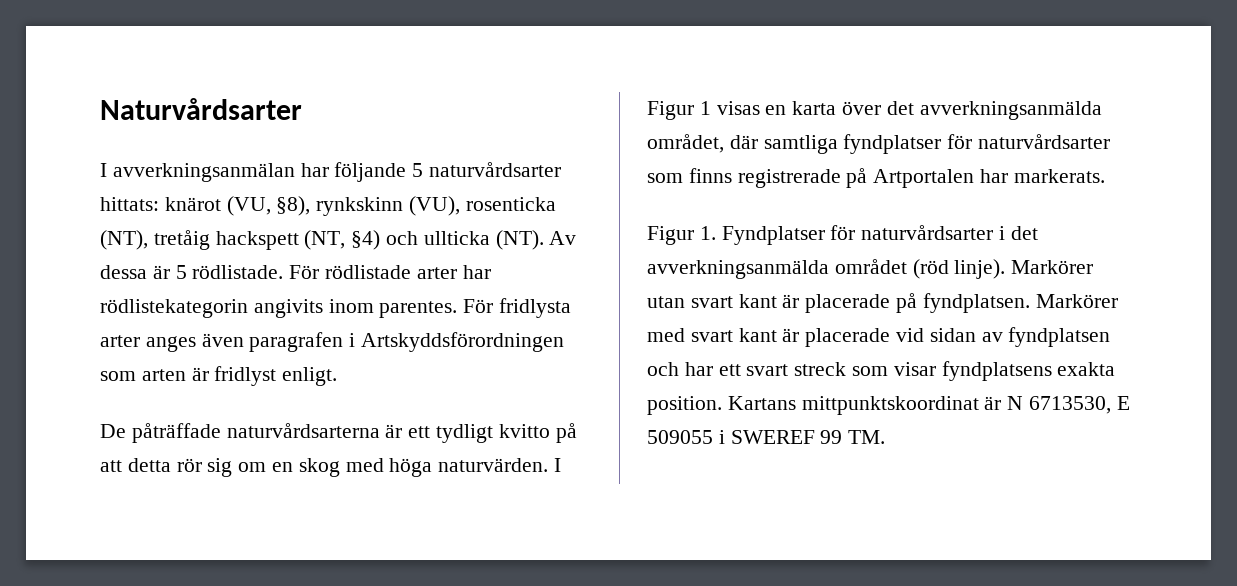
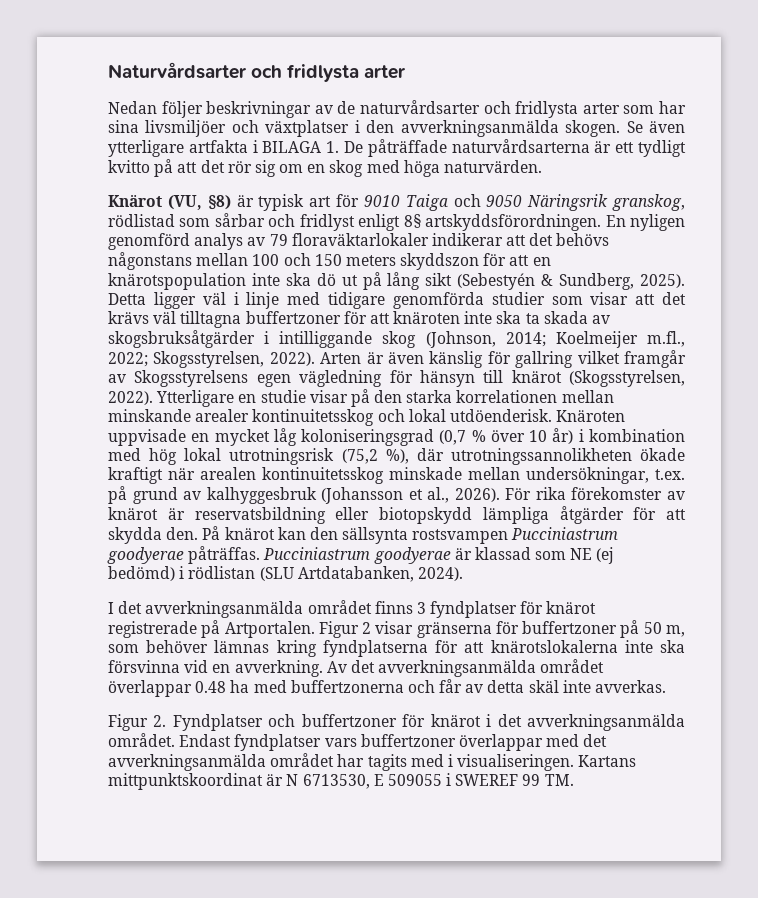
- Naturvårdsarter
- I avverkningsanmälan har följande 5 naturvårdsarter hittats: knärot (VU, §8), rynkskinn (VU), rosenticka (NT), tretåig hackspett (NT, §4) och ullticka (NT). Av dessa är 5 rödlistade. För rödlistade arter har rödlistekategorin angivits inom parentes. För fridlysta arter anges även paragrafen i Artskyddsförordningen som arten är fridlyst enligt.
- De påträffade naturvårdsarterna är ett tydligt kvitto på att detta rör sig om en skog med höga naturvärden. I Figur 1 visas en karta över det avverkningsanmälda området, där samtliga fyndplatser för naturvårdsarter som finns registrerade på Artportalen har markerats.
- Figur 1. Fyndplatser för naturvårdsarter i det avverkningsanmälda området (röd linje). Markörer utan svart kant är placerade på fyndplatsen. Markörer med svart kant är placerade vid sidan av fyndplatsen och har ett svart streck som visar fyndplatsens exakta position.
+ Naturvårdsarter och fridlysta arter
+ Nedan följer beskrivningar av de naturvårdsarter och fridlysta arter som har sina livsmiljöer och växtplatser i den avverkningsanmälda skogen. Se även ytterligare artfakta i BILAGA 1. De påträffade naturvårdsarterna är ett tydligt kvitto på att det rör sig om en skog med höga naturvärden.
+ Knärot (VU, §8) är typisk art för 9010 Taiga och 9050 Näringsrik granskog, rödlistad som sårbar och fridlyst enligt 8§ artskyddsförordningen. En nyligen genomförd analys av 79 floraväktarlokaler indikerar att det behövs någonstans mellan 100 och 150 meters skyddszon för att en knärotspopulation inte ska dö ut på lång sikt (Sebestyén & Sundberg, 2025). Detta ligger väl i linje med tidigare genomförda studier som visar att det krävs väl tilltagna buffertzoner för att knäroten inte ska ta skada av skogsbruksåtgärder i intilliggande skog (Johnson, 2014; Koelmeijer m.fl., 2022; Skogsstyrelsen, 2022). Arten är även känslig för gallring vilket framgår av Skogsstyrelsens egen vägledning för hänsyn till knärot (Skogsstyrelsen, 2022). Ytterligare en studie visar på den starka korrelationen mellan minskande arealer kontinuitetsskog och lokal utdöenderisk. Knäroten uppvisade en mycket låg koloniseringsgrad (0,7 % över 10 år) i kombination med hög lokal utrotningsrisk (75,2 %), där utrotningssannolikheten ökade kraftigt när arealen kontinuitetsskog minskade mellan undersökningar, t.ex. på grund av kalhyggesbruk (Johansson et al., 2026). För rika förekomster av knärot är reservatsbildning eller biotopskydd lämpliga åtgärder för att skydda den. På knärot kan den sällsynta rostsvampen Pucciniastrum goodyerae påträffas. Pucciniastrum goodyerae är klassad som NE (ej bedömd) i rödlistan (SLU Artdatabanken, 2024).
+ I det avverkningsanmälda området finns 3 fyndplatser för knärot registrerade på Artportalen. Figur 2 visar gränserna för buffertzoner på 50 m, som behöver lämnas kring fyndplatserna för att knärotslokalerna inte ska försvinna vid en avverkning. Av det avverkningsanmälda området överlappar 0.48 ha med buffertzonerna och får av detta skäl inte avverkas.
+ Figur 2. Fyndplatser och buffertzoner för knärot i det avverkningsanmälda området. Endast fyndplatser vars buffertzoner överlappar med det avverkningsanmälda området har tagits med i visualiseringen.

